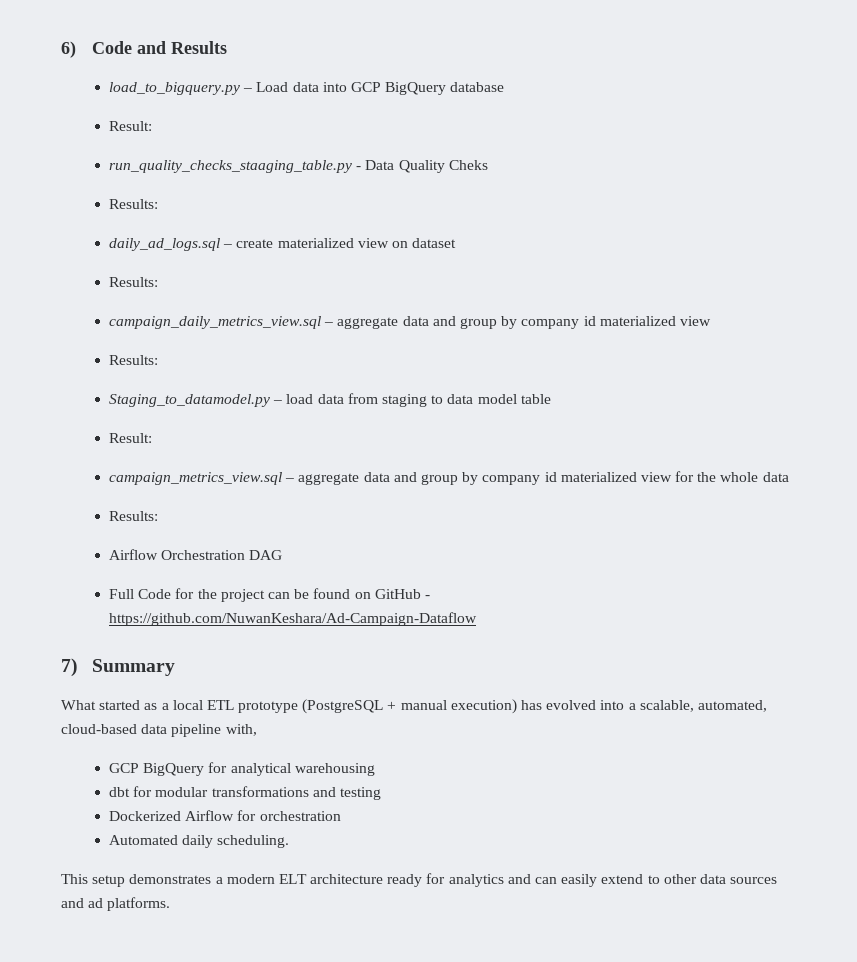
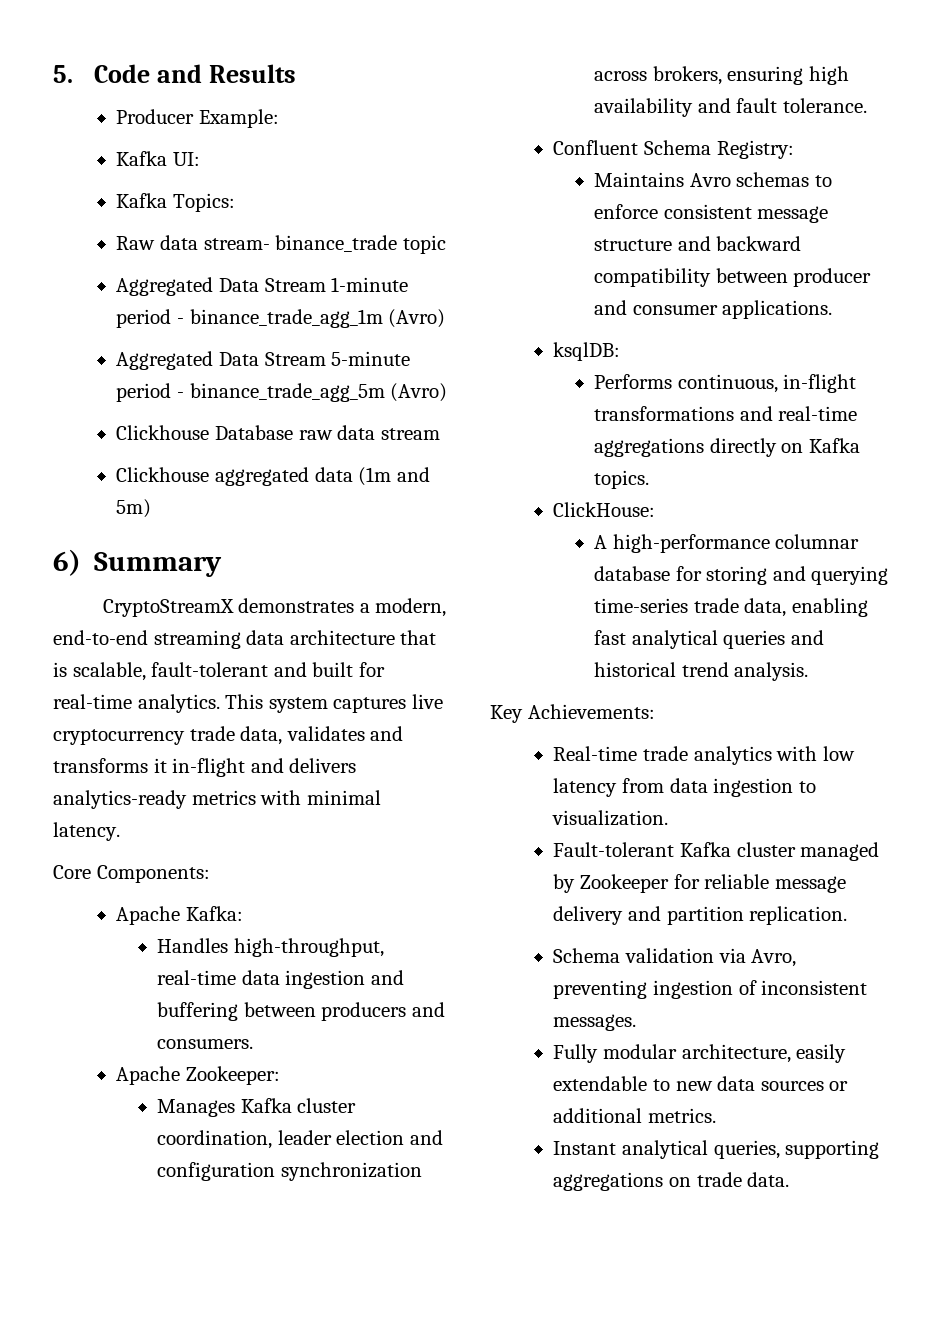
- 6) Code and Results
+ 5. Code and Results
- load_to_bigquery.py – Load data into GCP BigQuery database
- Result:
- run_quality_checks_staaging_table.py - Data Quality Cheks
- Results:
- daily_ad_logs.sql – create materialized view on dataset
- Results:
- campaign_daily_metrics_view.sql – aggregate data and group by company id materialized view
- Results:
- Staging_to_datamodel.py – load data from staging to data model table
- Result:
- campaign_metrics_view.sql – aggregate data and group by company id materialized view for the whole data
- Results:
- Airflow Orchestration DAG
- Full Code for the project can be found on GitHub - https://github.com/NuwanKeshara/Ad-Campaign-Dataflow
- 7) Summary
- What started as a local ETL prototype (PostgreSQL + manual execution) has evolved into a scalable, automated, cloud-based data pipeline with,
- GCP BigQuery for analytical warehousing
- dbt for modular transformations and testing
- Dockerized Airflow for orchestration
- Automated daily scheduling.
- This setup demonstrates a modern ELT architecture ready for analytics and can easily extend to other data sources and ad platforms.
+ Producer Example:
+ Kafka UI:
+ Kafka Topics:
+ Raw data stream- binance_trade topic
+ Aggregated Data Stream 1-minute period - binance_trade_agg_1m (Avro)
+ Aggregated Data Stream 5-minute period - binance_trade_agg_5m (Avro)
+ Clickhouse Database raw data stream
+ Clickhouse aggregated data (1m and 5m)
+ 6) Summary
+ CryptoStreamX demonstrates a modern, end-to-end streaming data architecture that is scalable, fault-tolerant and built for real-time analytics. This system captures live cryptocurrency trade data, validates and transforms it in-flight and delivers analytics-ready metrics with minimal latency.
+ Core Components:
+ Apache Kafka:
+ Handles high-throughput, real-time data ingestion and buffering between producers and consumers.
+ Apache Zookeeper:
+ Manages Kafka cluster coordination, leader election and configuration synchronization across brokers, ensuring high availability and fault tolerance.
+ Confluent Schema Registry:
+ Maintains Avro schemas to enforce consistent message structure and backward compatibility between producer and consumer applications.
+ ksqlDB:
+ Performs continuous, in-flight transformations and real-time aggregations directly on Kafka topics.
+ ClickHouse:
+ A high-performance columnar database for storing and querying time-series trade data, enabling fast analytical queries and historical trend analysis.
+ Key Achievements:
+ Real-time trade analytics with low latency from data ingestion to visualization.
+ Fault-tolerant Kafka cluster managed by Zookeeper for reliable message delivery and partition replication.
+ Schema validation via Avro, preventing ingestion of inconsistent messages.
+ Fully modular architecture, easily extendable to new data sources or additional metrics.
+ Instant analytical queries, supporting aggregations on trade data.

